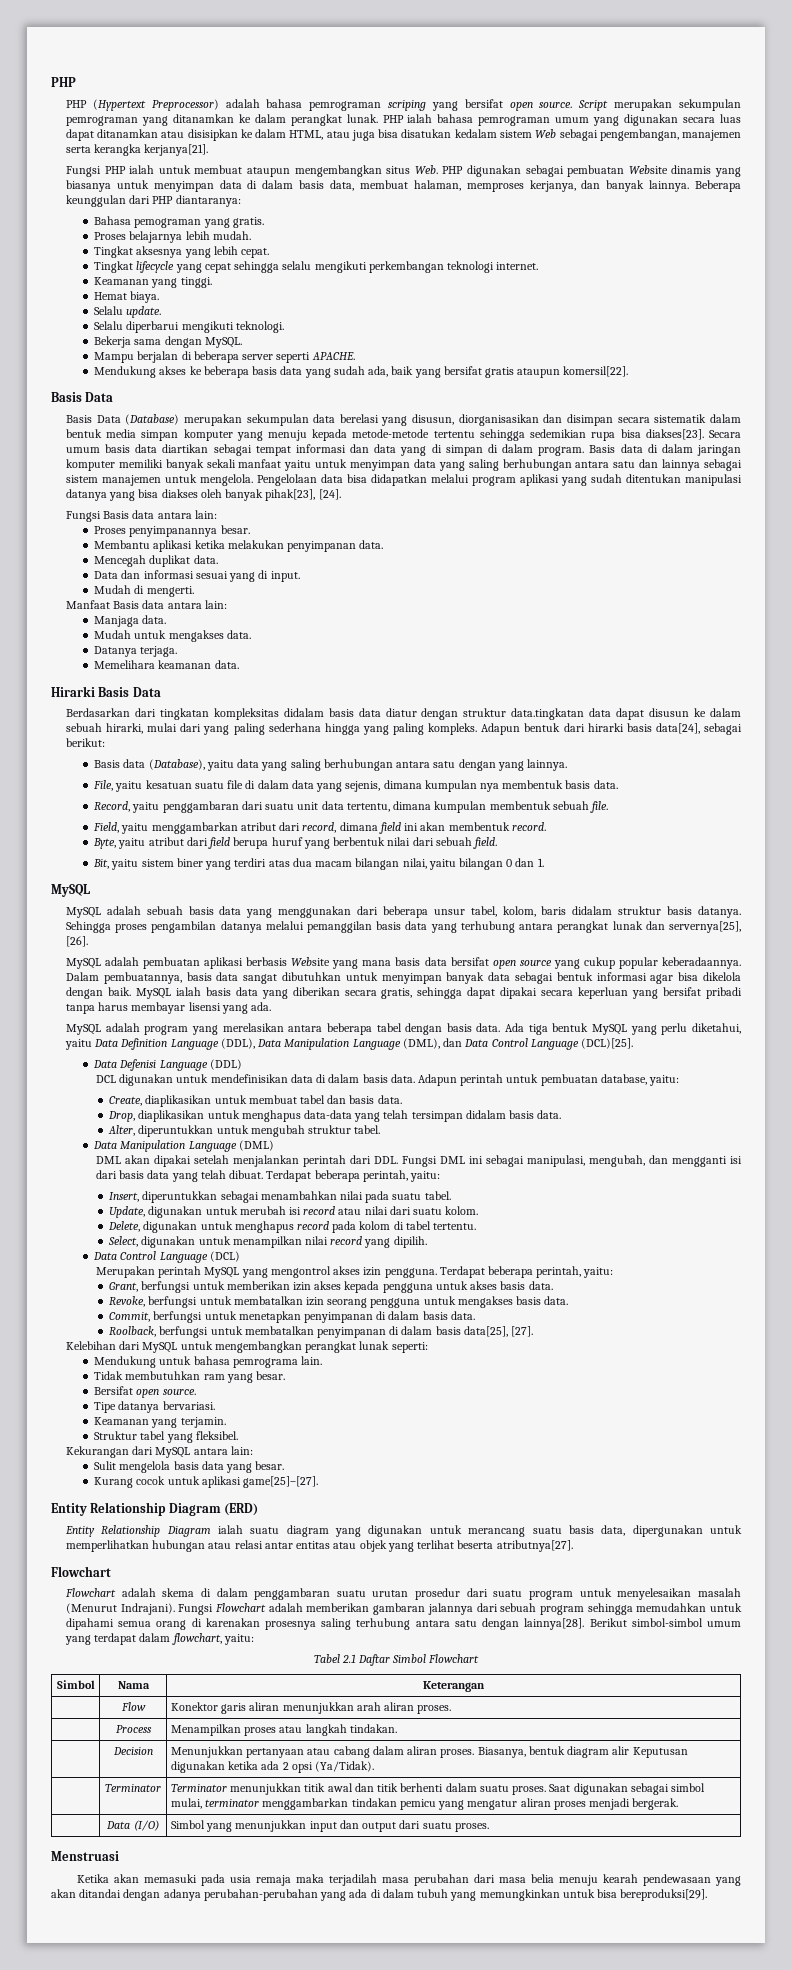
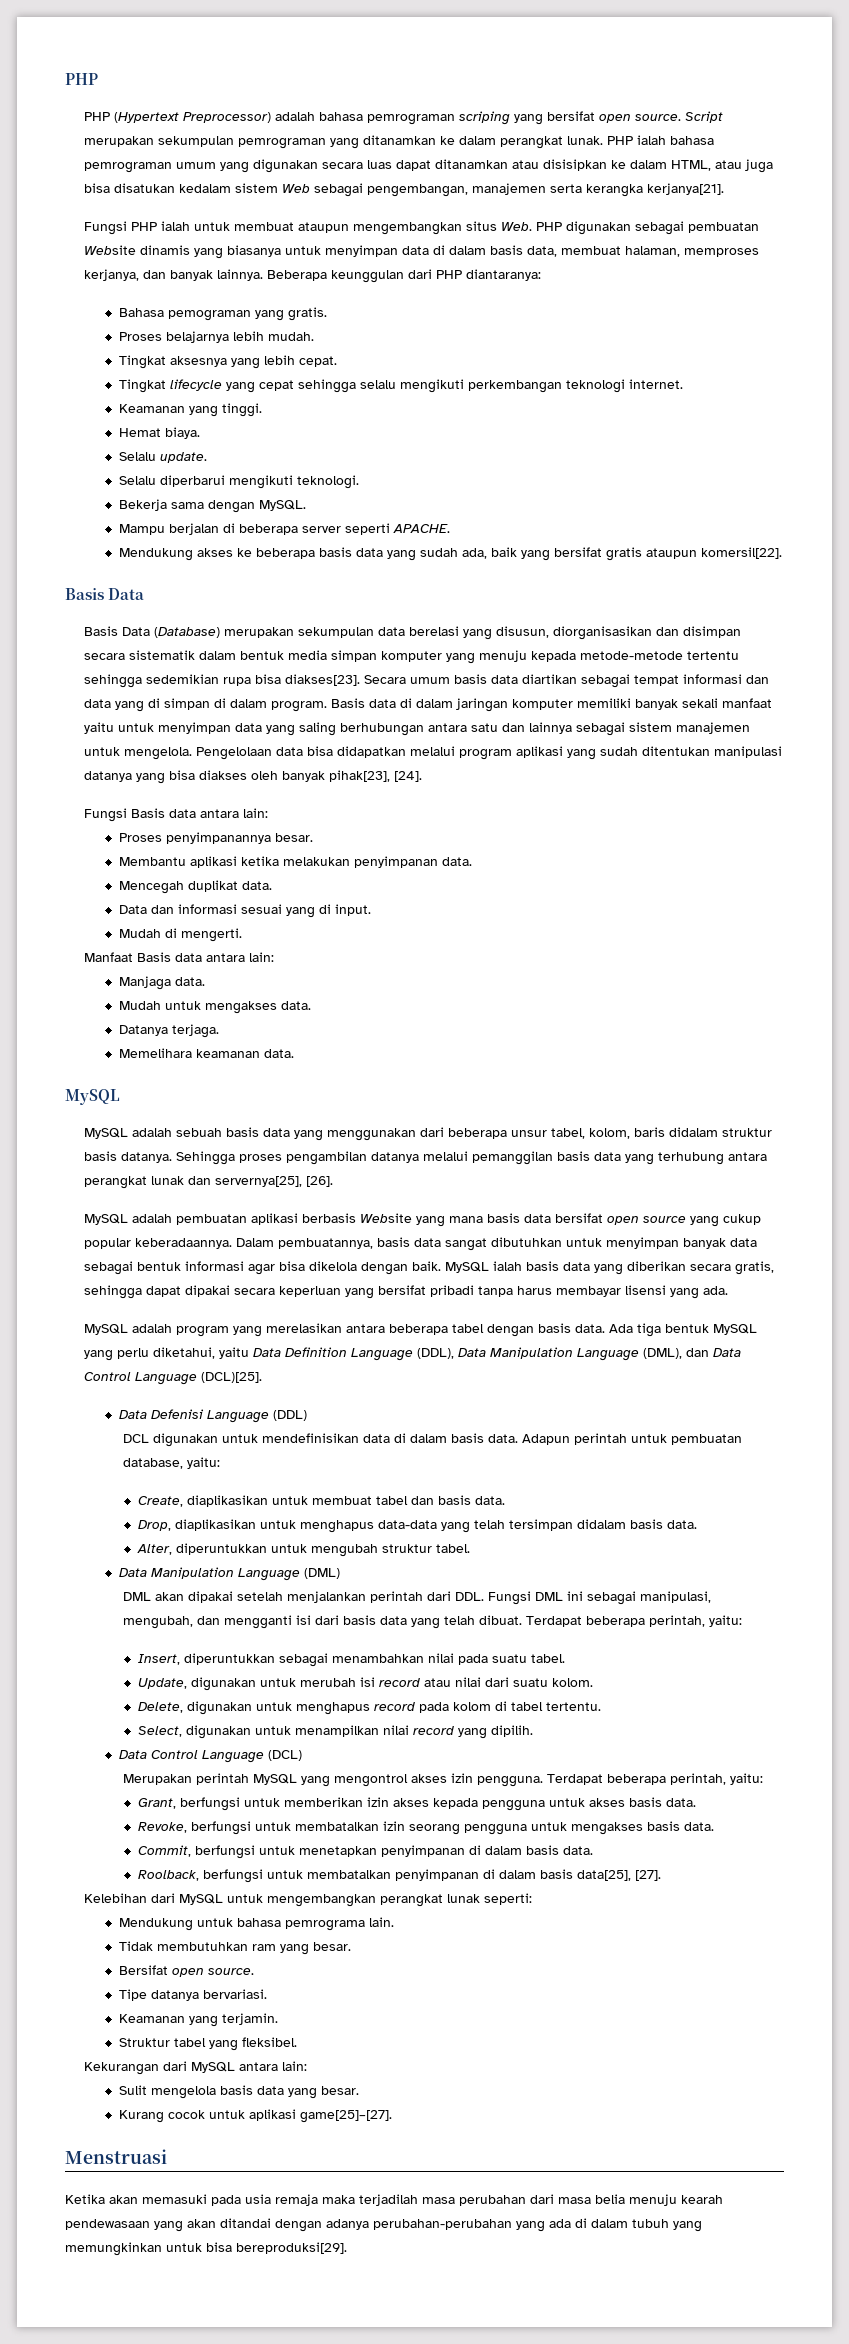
- Hirarki Basis Data
- Berdasarkan dari tingkatan kompleksitas didalam basis data diatur dengan struktur data.tingkatan data dapat disusun ke dalam sebuah hirarki, mulai dari yang paling sederhana hingga yang paling kompleks. Adapun bentuk dari hirarki basis data[24], sebagai berikut:
- Basis data (Database), yaitu data yang saling berhubungan antara satu dengan yang lainnya.
- File, yaitu kesatuan suatu file di dalam data yang sejenis, dimana kumpulan nya membentuk basis data.
- Record, yaitu penggambaran dari suatu unit data tertentu, dimana kumpulan membentuk sebuah file.
- Field, yaitu menggambarkan atribut dari record, dimana field ini akan membentuk record.
- Byte, yaitu atribut dari field berupa huruf yang berbentuk nilai dari sebuah field.
- Bit, yaitu sistem biner yang terdiri atas dua macam bilangan nilai, yaitu bilangan 0 dan 1.
- Entity Relationship Diagram (ERD)
- Entity Relationship Diagram ialah suatu diagram yang digunakan untuk merancang suatu basis data, dipergunakan untuk memperlihatkan hubungan atau relasi antar entitas atau objek yang terlihat beserta atributnya[27].
- Flowchart
- Flowchart adalah skema di dalam penggambaran suatu urutan prosedur dari suatu program untuk menyelesaikan masalah (Menurut Indrajani). Fungsi Flowchart adalah memberikan gambaran jalannya dari sebuah program sehingga memudahkan untuk dipahami semua orang di karenakan prosesnya saling terhubung antara satu dengan lainnya[28]. Berikut simbol-simbol umum yang terdapat dalam flowchart, yaitu:
- Tabel 2.1 Daftar Simbol Flowchart
- Simbol | Nama | Keterangan
- | Flow | Konektor garis aliran menunjukkan arah aliran proses.
- | Process | Menampilkan proses atau langkah tindakan.
- | Decision | Menunjukkan pertanyaan atau cabang dalam aliran proses. Biasanya, bentuk diagram alir Keputusan digunakan ketika ada 2 opsi (Ya/Tidak).
- | Terminator | Terminator menunjukkan titik awal dan titik berhenti dalam suatu proses. Saat digunakan sebagai simbol mulai, terminator menggambarkan tindakan pemicu yang mengatur aliran proses menjadi bergerak.
- | Data (I/O) | Simbol yang menunjukkan input dan output dari suatu proses.

